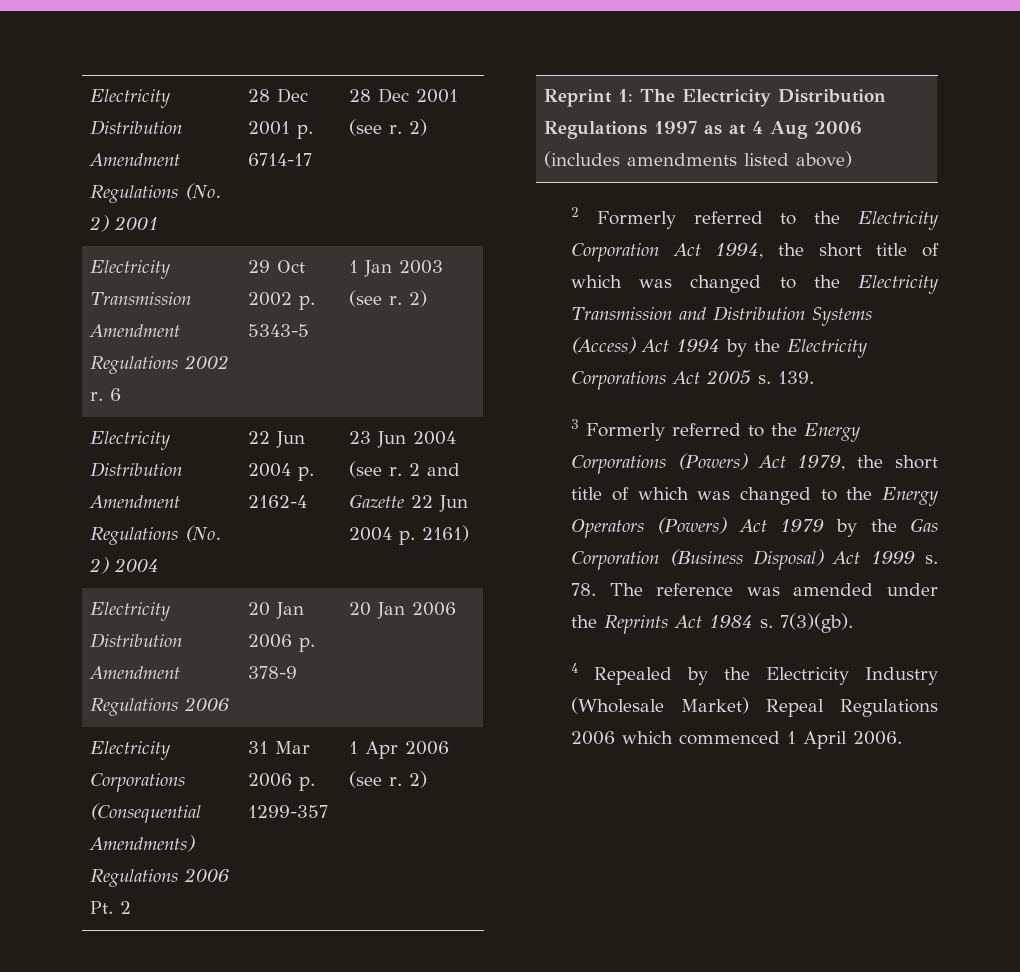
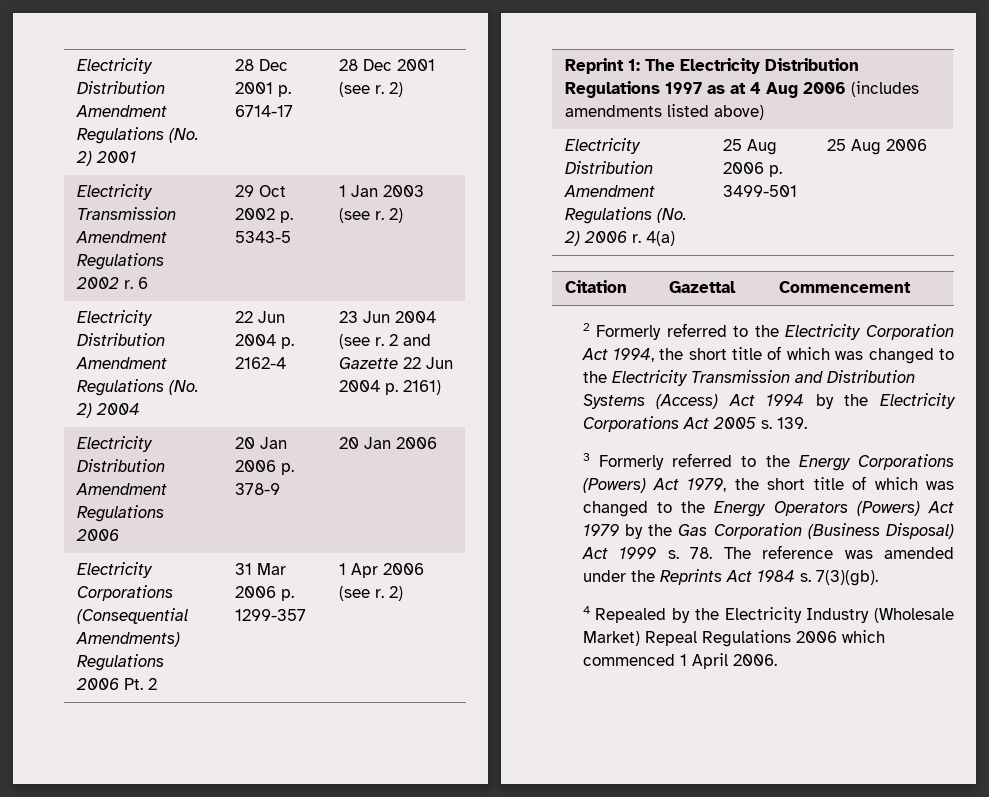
+ Electricity Distribution Amendment Regulations (No. 2) 2006 r. 4(a) | 25 Aug 2006 p. 3499-501 | 25 Aug 2006
+ Citation | Gazettal | Commencement

